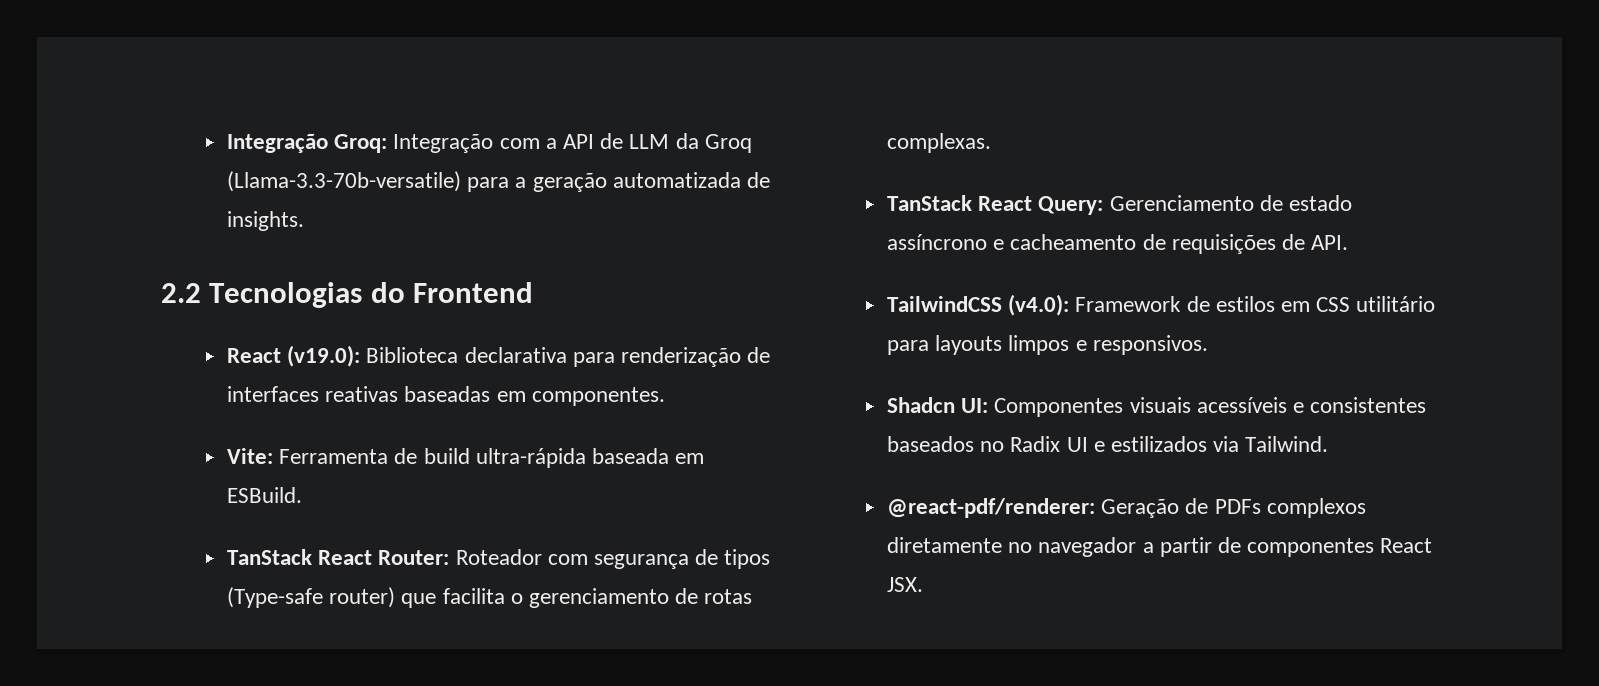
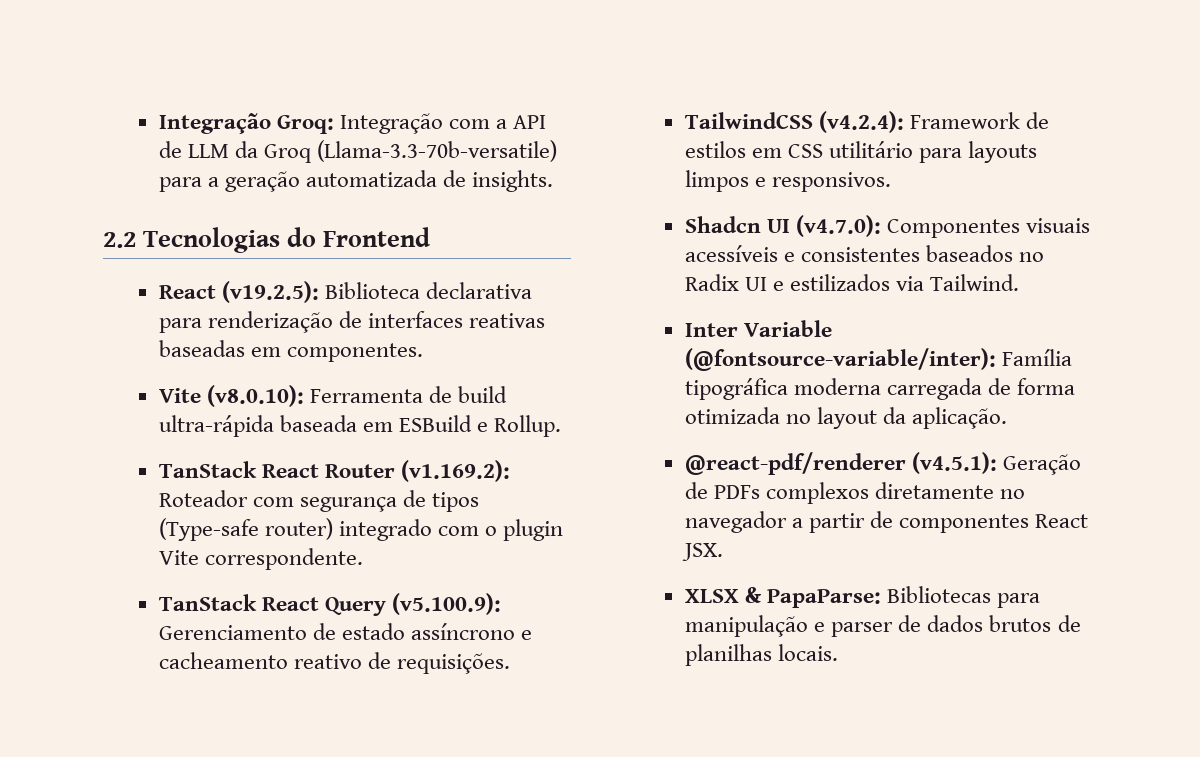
- React (v19.0): Biblioteca declarativa para renderização de interfaces reativas baseadas em componentes.
+ React (v19.2.5): Biblioteca declarativa para renderização de interfaces reativas baseadas em componentes.
- Vite: Ferramenta de build ultra-rápida baseada em ESBuild.
- TanStack React Router: Roteador com segurança de tipos (Type-safe router) que facilita o gerenciamento de rotas complexas.
- TanStack React Query: Gerenciamento de estado assíncrono e cacheamento de requisições de API.
+ Vite (v8.0.10): Ferramenta de build ultra-rápida baseada em ESBuild e Rollup.
+ TanStack React Router (v1.169.2): Roteador com segurança de tipos (Type-safe router) integrado com o plugin Vite correspondente.
+ TanStack React Query (v5.100.9): Gerenciamento de estado assíncrono e cacheamento reativo de requisições.
- TailwindCSS (v4.0): Framework de estilos em CSS utilitário para layouts limpos e responsivos.
+ TailwindCSS (v4.2.4): Framework de estilos em CSS utilitário para layouts limpos e responsivos.
- Shadcn UI: Componentes visuais acessíveis e consistentes baseados no Radix UI e estilizados via Tailwind.
+ Shadcn UI (v4.7.0): Componentes visuais acessíveis e consistentes baseados no Radix UI e estilizados via Tailwind.
- @react-pdf/renderer: Geração de PDFs complexos diretamente no navegador a partir de componentes React JSX.
+ Inter Variable (@fontsource-variable/inter): Família tipográfica moderna carregada de forma otimizada no layout da aplicação.
+ @react-pdf/renderer (v4.5.1): Geração de PDFs complexos diretamente no navegador a partir de componentes React JSX.
+ XLSX & PapaParse: Bibliotecas para manipulação e parser de dados brutos de planilhas locais.

